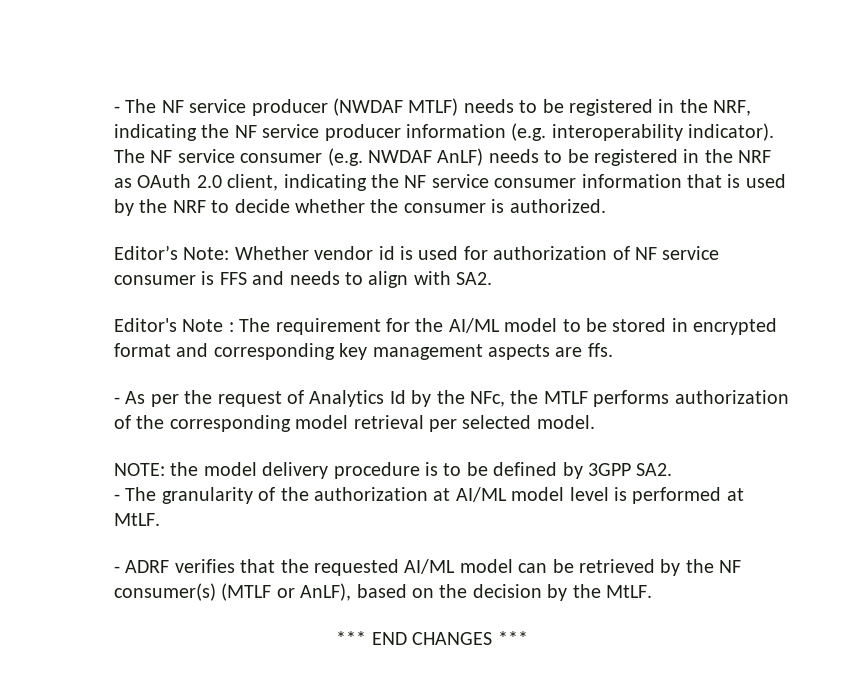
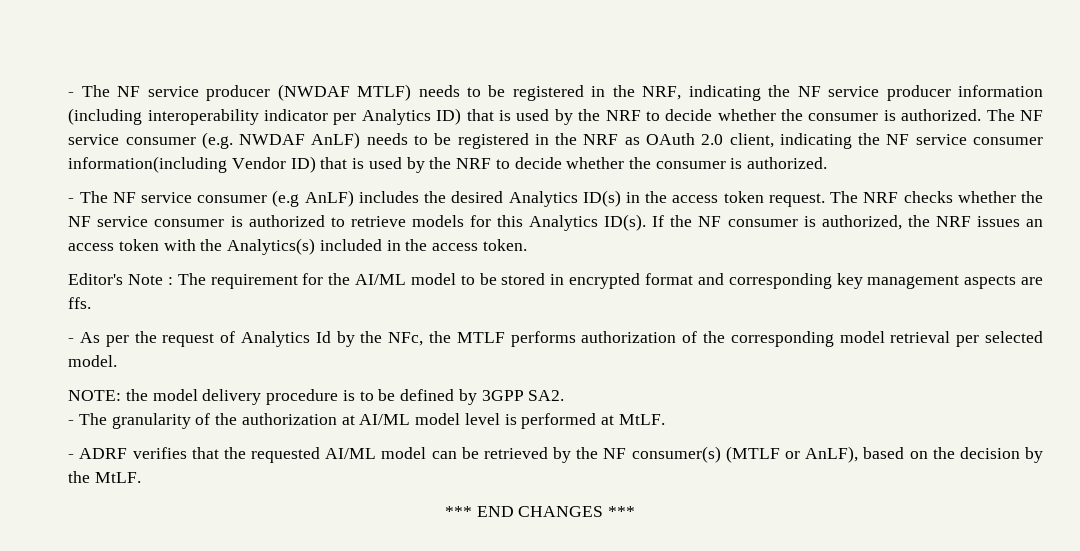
- - The NF service producer (NWDAF MTLF) needs to be registered in the NRF, indicating the NF service producer information (e.g. interoperability indicator).
+ - The NF service producer (NWDAF MTLF) needs to be registered in the NRF, indicating the NF service producer information (including interoperability indicator per Analytics ID) that is used by the NRF to decide whether the consumer is authorized.
- The NF service consumer (e.g. NWDAF AnLF) needs to be registered in the NRF as OAuth 2.0 client, indicating the NF service consumer information that is used by the NRF to decide whether the consumer is authorized.
+ The NF service consumer (e.g. NWDAF AnLF) needs to be registered in the NRF as OAuth 2.0 client, indicating the NF service consumer information(including Vendor ID) that is used by the NRF to decide whether the consumer is authorized.
- Editor’s Note: Whether vendor id is used for authorization of NF service consumer is FFS and needs to align with SA2.
+ - The NF service consumer (e.g AnLF) includes the desired Analytics ID(s) in the access token request. The NRF checks whether the NF service consumer is authorized to retrieve models for this Analytics ID(s). If the NF consumer is authorized, the NRF issues an access token with the Analytics(s) included in the access token.

